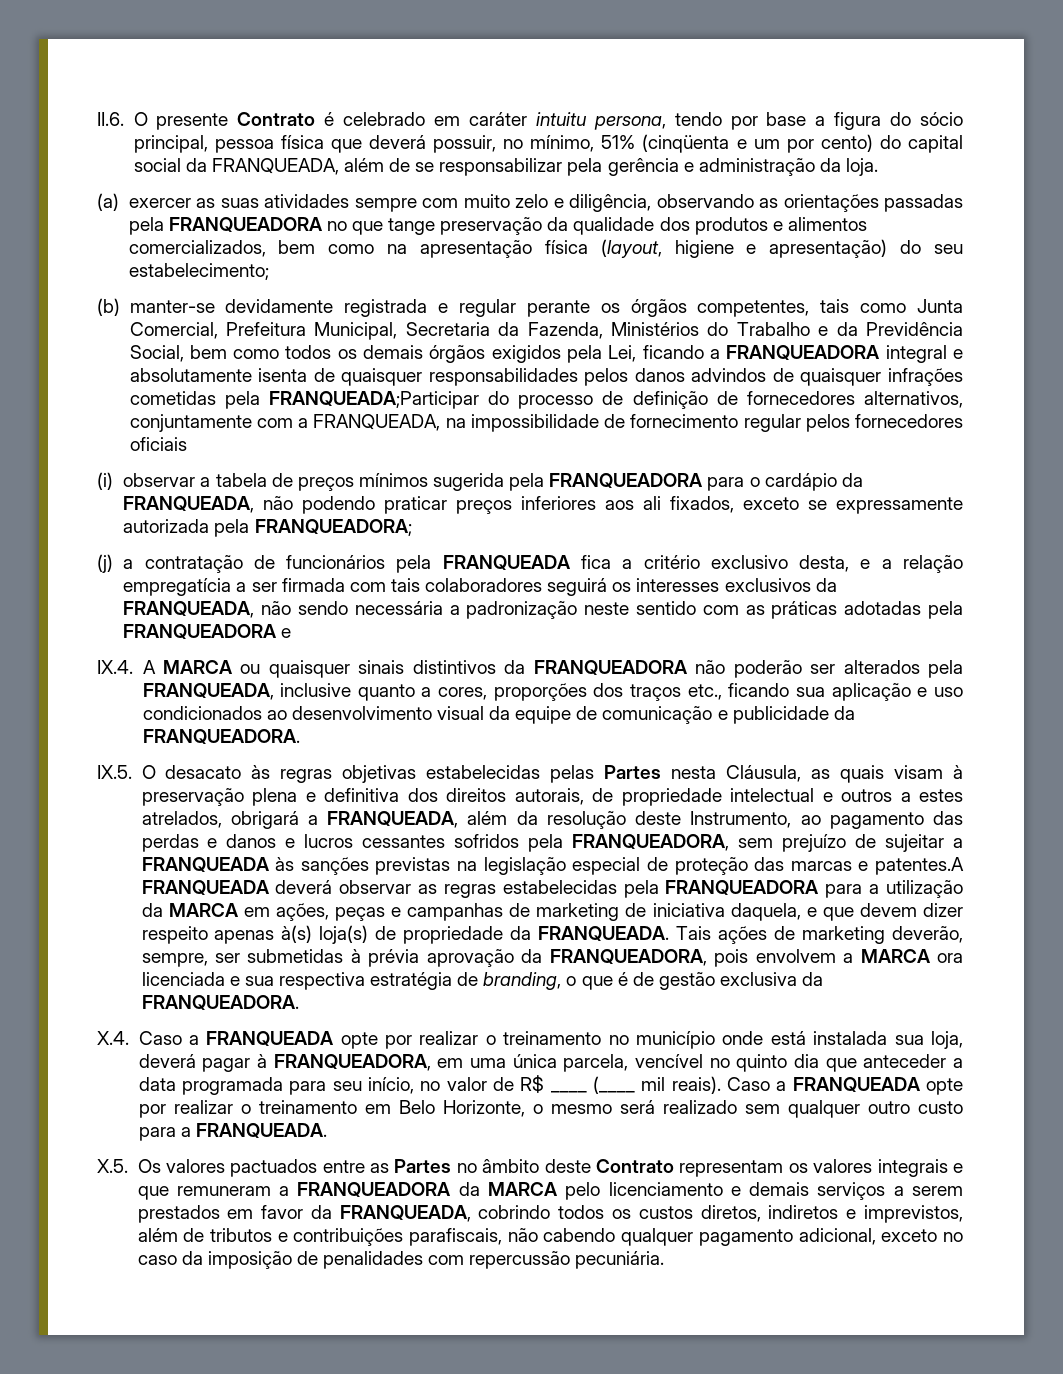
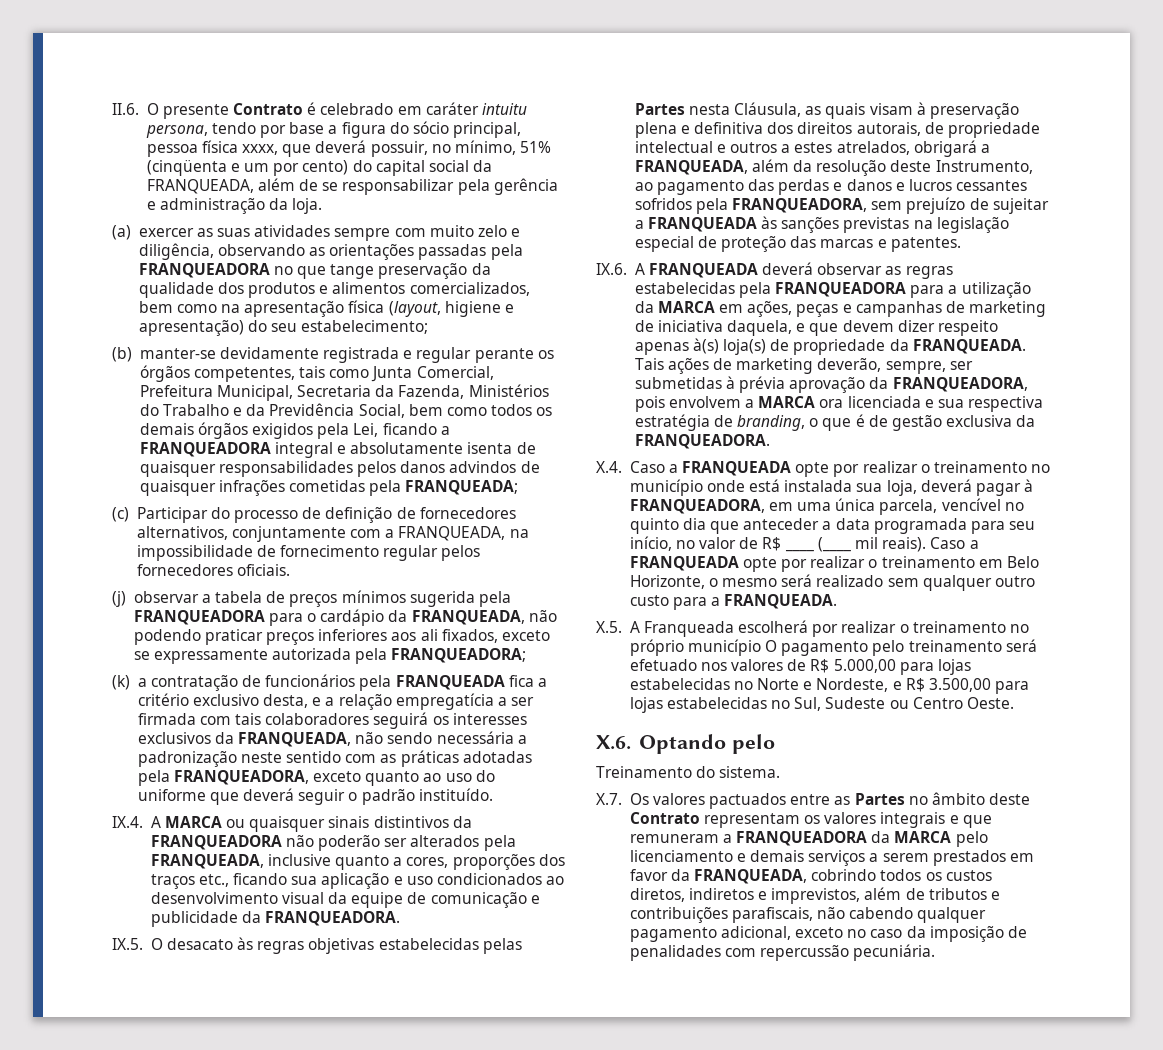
- II.6. O presente Contrato é celebrado em caráter intuitu persona, tendo por base a figura do sócio principal, pessoa física que deverá possuir, no mínimo, 51% (cinqüenta e um por cento) do capital social da FRANQUEADA, além de se responsabilizar pela gerência e administração da loja.
+ II.6. O presente Contrato é celebrado em caráter intuitu persona, tendo por base a figura do sócio principal, pessoa física xxxx, que deverá possuir, no mínimo, 51% (cinqüenta e um por cento) do capital social da FRANQUEADA, além de se responsabilizar pela gerência e administração da loja.
- (b) manter-se devidamente registrada e regular perante os órgãos competentes, tais como Junta Comercial, Prefeitura Municipal, Secretaria da Fazenda, Ministérios do Trabalho e da Previdência Social, bem como todos os demais órgãos exigidos pela Lei, ficando a FRANQUEADORA integral e absolutamente isenta de quaisquer responsabilidades pelos danos advindos de quaisquer infrações cometidas pela FRANQUEADA;Participar do processo de definição de fornecedores alternativos, conjuntamente com a FRANQUEADA, na impossibilidade de fornecimento regular pelos fornecedores oficiais
- (i) observar a tabela de preços mínimos sugerida pela FRANQUEADORA para o cardápio da FRANQUEADA, não podendo praticar preços inferiores aos ali fixados, exceto se expressamente autorizada pela FRANQUEADORA;
+ (b) manter-se devidamente registrada e regular perante os órgãos competentes, tais como Junta Comercial, Prefeitura Municipal, Secretaria da Fazenda, Ministérios do Trabalho e da Previdência Social, bem como todos os demais órgãos exigidos pela Lei, ficando a FRANQUEADORA integral e absolutamente isenta de quaisquer responsabilidades pelos danos advindos de quaisquer infrações cometidas pela FRANQUEADA;
+ (c) Participar do processo de definição de fornecedores alternativos, conjuntamente com a FRANQUEADA, na impossibilidade de fornecimento regular pelos fornecedores oficiais.
+ (j) observar a tabela de preços mínimos sugerida pela FRANQUEADORA para o cardápio da FRANQUEADA, não podendo praticar preços inferiores aos ali fixados, exceto se expressamente autorizada pela FRANQUEADORA;
- (j) a contratação de funcionários pela FRANQUEADA fica a critério exclusivo desta, e a relação empregatícia a ser firmada com tais colaboradores seguirá os interesses exclusivos da FRANQUEADA, não sendo necessária a padronização neste sentido com as práticas adotadas pela FRANQUEADORA e
+ (k) a contratação de funcionários pela FRANQUEADA fica a critério exclusivo desta, e a relação empregatícia a ser firmada com tais colaboradores seguirá os interesses exclusivos da FRANQUEADA, não sendo necessária a padronização neste sentido com as práticas adotadas pela FRANQUEADORA, exceto quanto ao uso do uniforme que deverá seguir o padrão instituído.
- IX.5. O desacato às regras objetivas estabelecidas pelas Partes nesta Cláusula, as quais visam à preservação plena e definitiva dos direitos autorais, de propriedade intelectual e outros a estes atrelados, obrigará a FRANQUEADA, além da resolução deste Instrumento, ao pagamento das perdas e danos e lucros cessantes sofridos pela FRANQUEADORA, sem prejuízo de sujeitar a FRANQUEADA às sanções previstas na legislação especial de proteção das marcas e patentes.A FRANQUEADA deverá observar as regras estabelecidas pela FRANQUEADORA para a utilização da MARCA em ações, peças e campanhas de marketing de iniciativa daquela, e que devem dizer respeito apenas à(s) loja(s) de propriedade da FRANQUEADA.
+ IX.5. O desacato às regras objetivas estabelecidas pelas Partes nesta Cláusula, as quais visam à preservação plena e definitiva dos direitos autorais, de propriedade intelectual e outros a estes atrelados, obrigará a FRANQUEADA, além da resolução deste Instrumento, ao pagamento das perdas e danos e lucros cessantes sofridos pela FRANQUEADORA, sem prejuízo de sujeitar a FRANQUEADA às sanções previstas na legislação especial de proteção das marcas e patentes.
+ IX.6. A FRANQUEADA deverá observar as regras estabelecidas pela FRANQUEADORA para a utilização da MARCA em ações, peças e campanhas de marketing de iniciativa daquela, e que devem dizer respeito apenas à(s) loja(s) de propriedade da FRANQUEADA.
- X.5. Os valores pactuados entre as Partes no âmbito deste Contrato representam os valores integrais e que remuneram a FRANQUEADORA da MARCA pelo licenciamento e demais serviços a serem prestados em favor da FRANQUEADA, cobrindo todos os custos diretos, indiretos e imprevistos, além de tributos e contribuições parafiscais, não cabendo qualquer pagamento adicional, exceto no caso da imposição de penalidades com repercussão pecuniária.
+ X.5. A Franqueada escolherá por realizar o treinamento no próprio município O pagamento pelo treinamento será efetuado nos valores de R$ 5.000,00 para lojas estabelecidas no Norte e Nordeste, e R$ 3.500,00 para lojas estabelecidas no Sul, Sudeste ou Centro Oeste.
+ X.6. Optando pelo
+ Treinamento do sistema.
+ X.7. Os valores pactuados entre as Partes no âmbito deste Contrato representam os valores integrais e que remuneram a FRANQUEADORA da MARCA pelo licenciamento e demais serviços a serem prestados em favor da FRANQUEADA, cobrindo todos os custos diretos, indiretos e imprevistos, além de tributos e contribuições parafiscais, não cabendo qualquer pagamento adicional, exceto no caso da imposição de penalidades com repercussão pecuniária.

